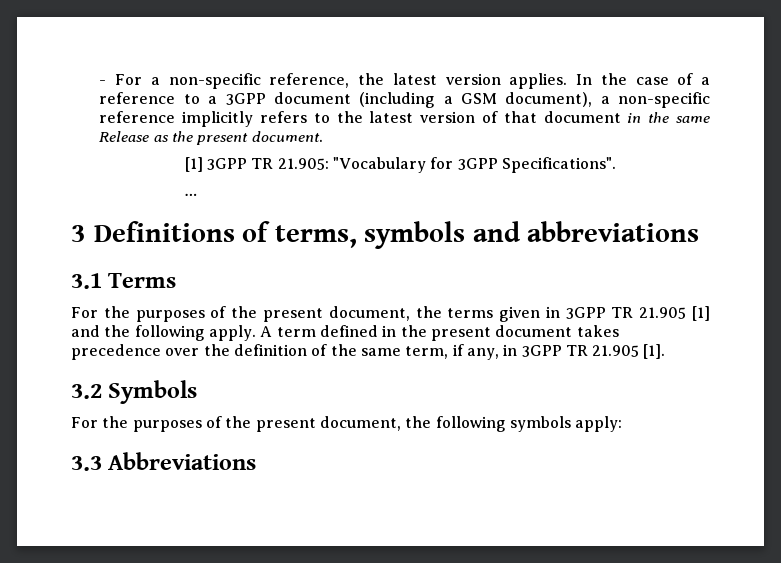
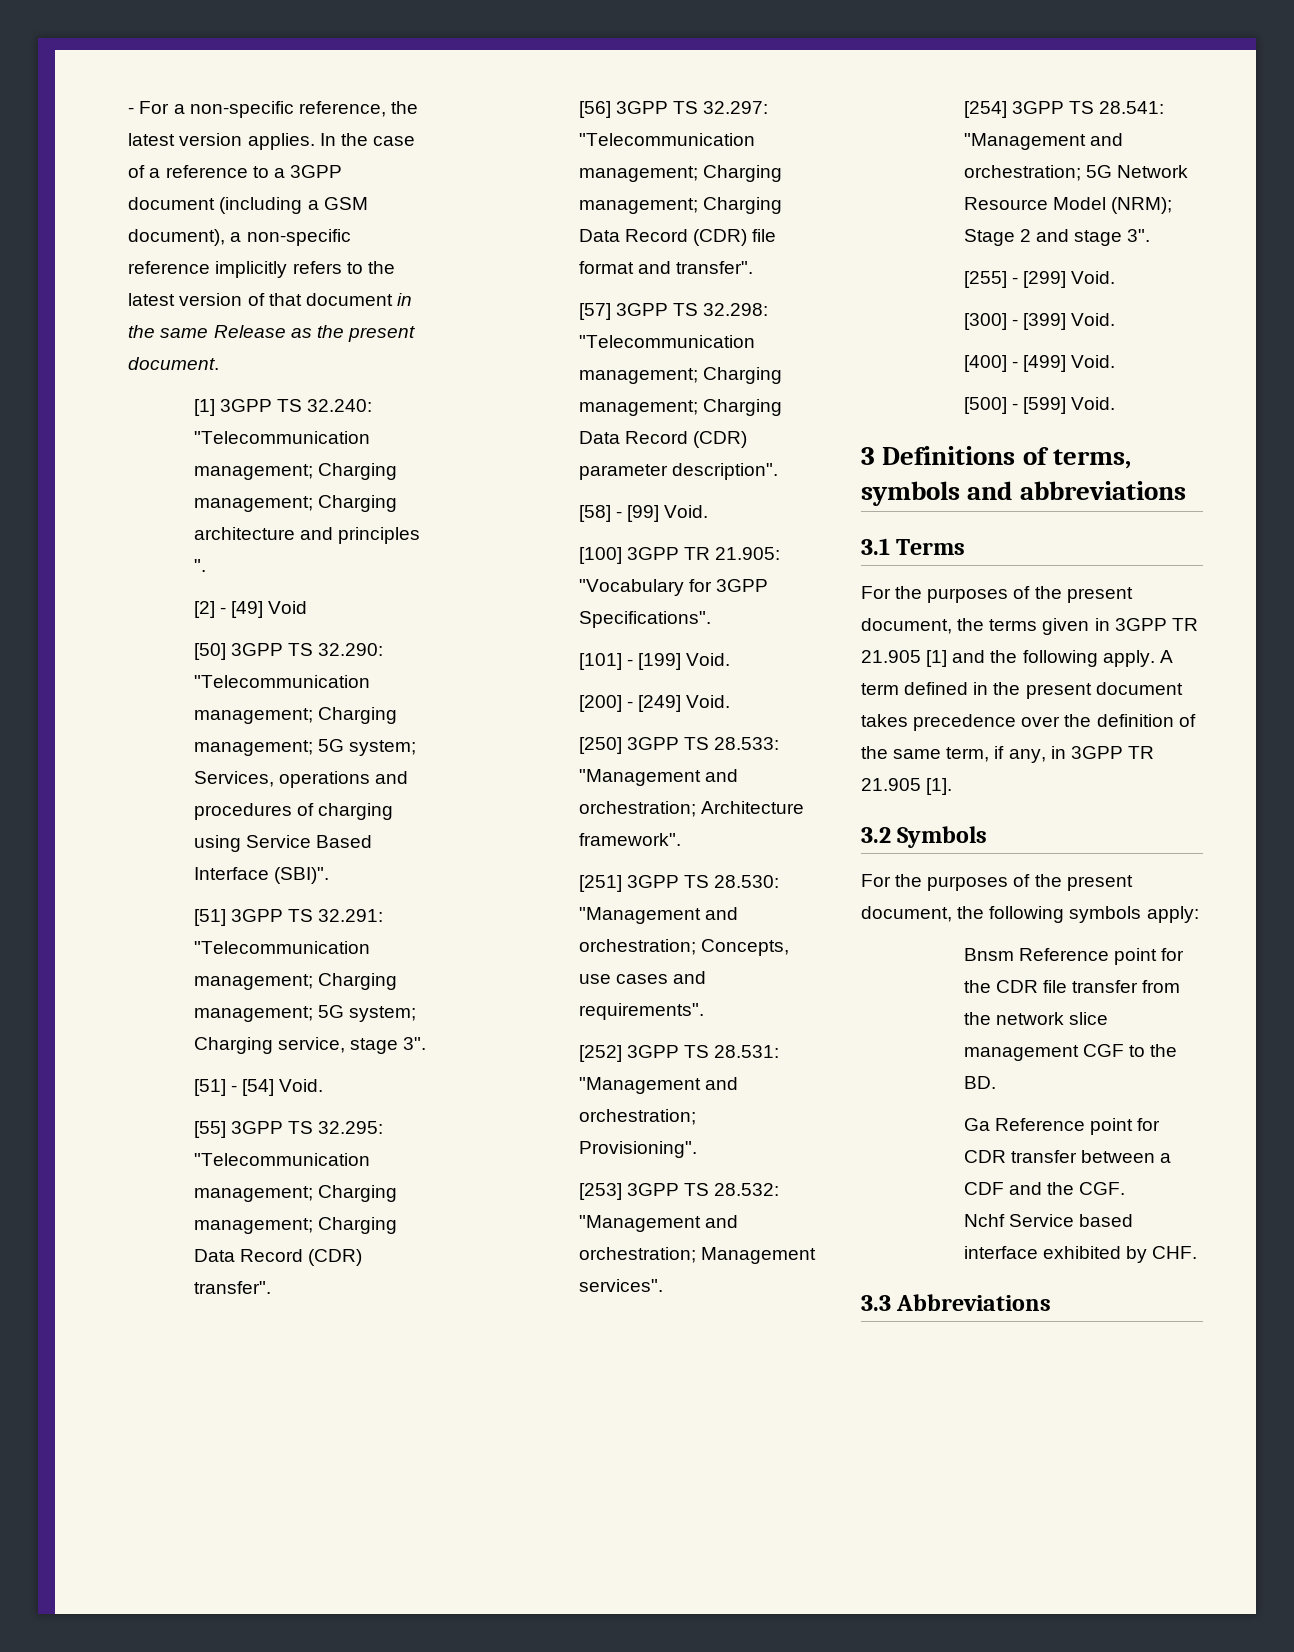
- [1] 3GPP TR 21.905: "Vocabulary for 3GPP Specifications".
+ [1] 3GPP TS 32.240: "Telecommunication management; Charging management; Charging architecture and principles ".
+ [2] - [49] Void
+ [50] 3GPP TS 32.290: "Telecommunication management; Charging management; 5G system; Services, operations and procedures of charging using Service Based Interface (SBI)".
+ [51] 3GPP TS 32.291: "Telecommunication management; Charging management; 5G system; Charging service, stage 3".
+ [51] - [54] Void.
+ [55] 3GPP TS 32.295: "Telecommunication management; Charging management; Charging Data Record (CDR) transfer".
+ [56] 3GPP TS 32.297: "Telecommunication management; Charging management; Charging Data Record (CDR) file format and transfer".
+ [57] 3GPP TS 32.298: "Telecommunication management; Charging management; Charging Data Record (CDR) parameter description".
+ [58] - [99] Void.
+ [100] 3GPP TR 21.905: "Vocabulary for 3GPP Specifications".
- …
+ [101] - [199] Void.
+ [200] - [249] Void.
+ [250] 3GPP TS 28.533: "Management and orchestration; Architecture framework".
+ [251] 3GPP TS 28.530: "Management and orchestration; Concepts, use cases and requirements".
+ [252] 3GPP TS 28.531: "Management and orchestration; Provisioning".
+ [253] 3GPP TS 28.532: "Management and orchestration; Management services".
+ [254] 3GPP TS 28.541: "Management and orchestration; 5G Network Resource Model (NRM); Stage 2 and stage 3".
+ [255] - [299] Void.
+ [300] - [399] Void.
+ [400] - [499] Void.
+ [500] - [599] Void.
+ Bnsm Reference point for the CDR file transfer from the network slice management CGF to the BD.
+ Ga Reference point for CDR transfer between a CDF and the CGF.
+ Nchf Service based interface exhibited by CHF.

